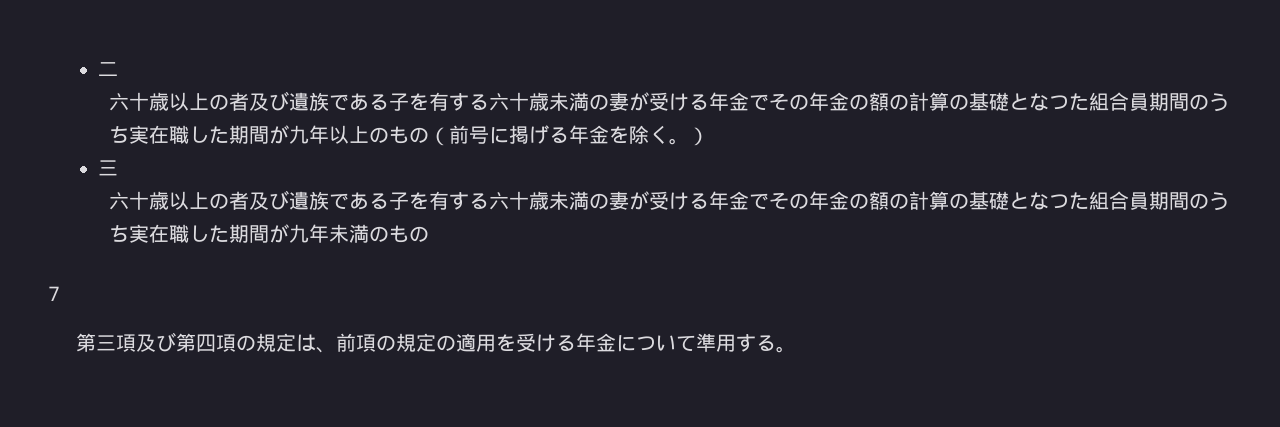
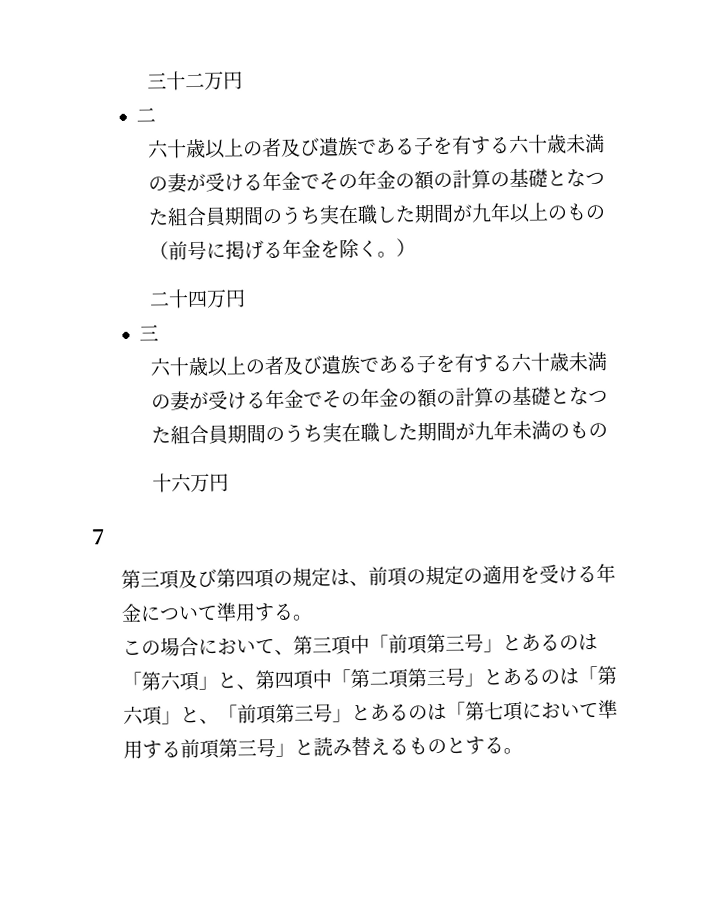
+ 三十二万円
+ 二十四万円
+ 十六万円
+ この場合において、第三項中「前項第三号」とあるのは「第六項」と、第四項中「第二項第三号」とあるのは「第六項」と、「前項第三号」とあるのは「第七項において準用する前項第三号」と読み替えるものとする。

